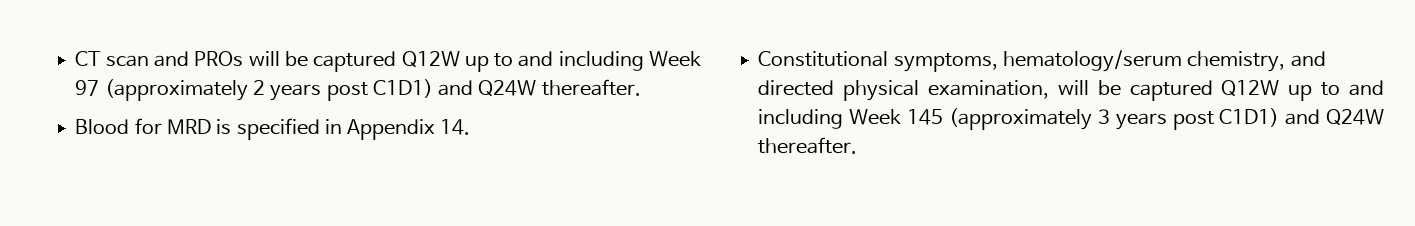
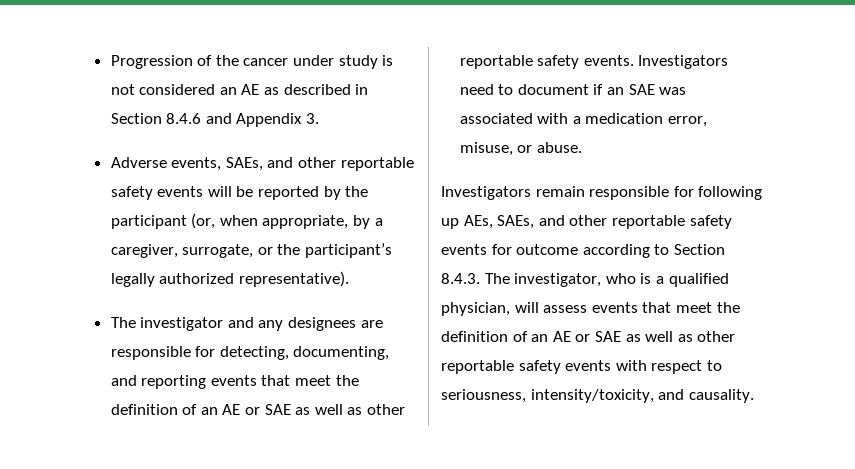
- CT scan and PROs will be captured Q12W up to and including Week 97 (approximately 2 years post C1D1) and Q24W thereafter.
- Blood for MRD is specified in Appendix 14.
- Constitutional symptoms, hematology/serum chemistry, and directed physical examination, will be captured Q12W up to and including Week 145 (approximately 3 years post C1D1) and Q24W thereafter.
+ Progression of the cancer under study is not considered an AE as described in Section 8.4.6 and Appendix 3.
+ Adverse events, SAEs, and other reportable safety events will be reported by the participant (or, when appropriate, by a caregiver, surrogate, or the participant’s legally authorized representative).
+ The investigator and any designees are responsible for detecting, documenting, and reporting events that meet the definition of an AE or SAE as well as other reportable safety events. Investigators need to document if an SAE was associated with a medication error, misuse, or abuse.
+ Investigators remain responsible for following up AEs, SAEs, and other reportable safety events for outcome according to Section 8.4.3. The investigator, who is a qualified physician, will assess events that meet the definition of an AE or SAE as well as other reportable safety events with respect to seriousness, intensity/toxicity, and causality.

